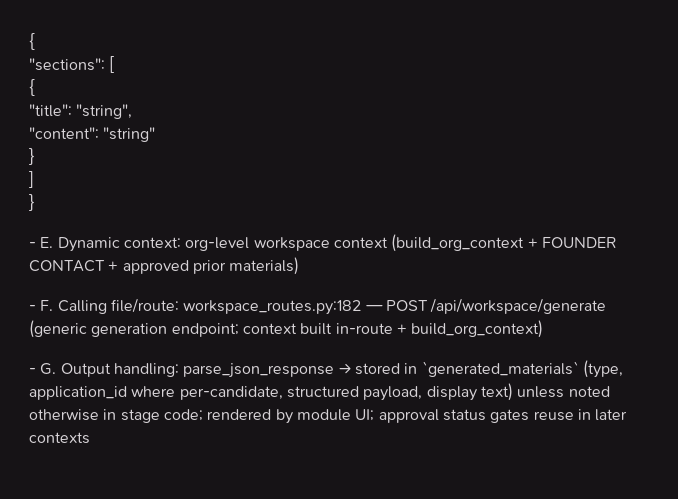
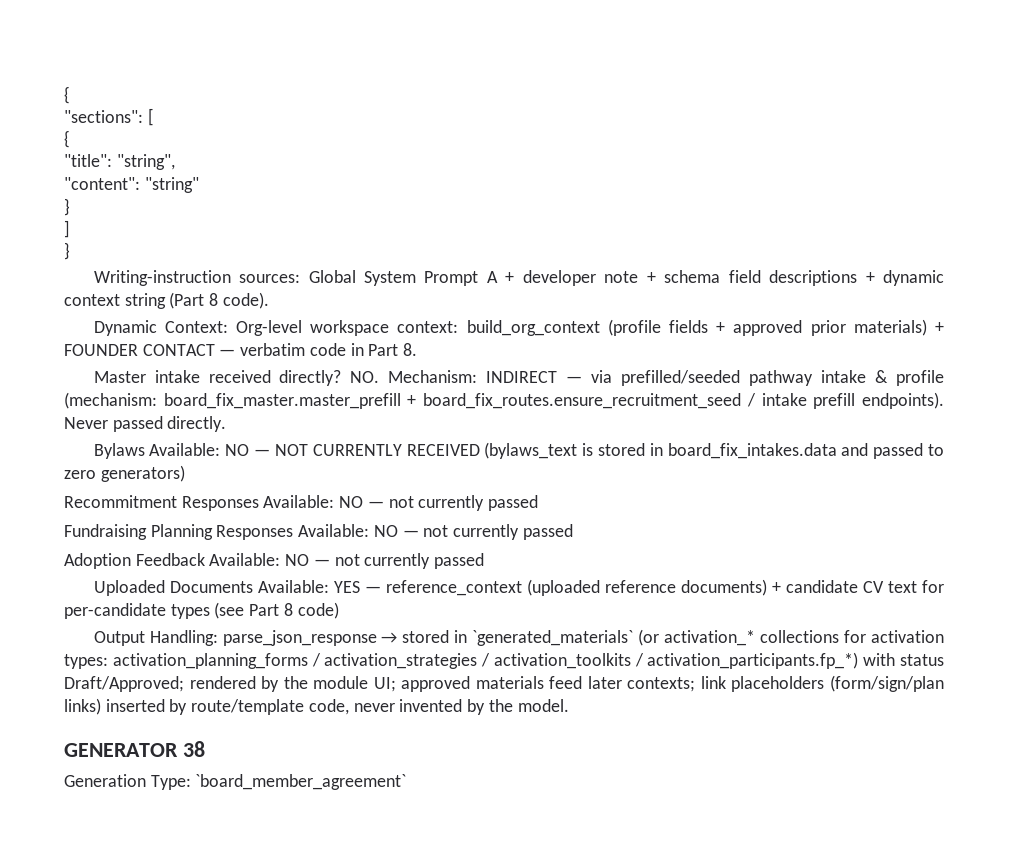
- - E. Dynamic context: org-level workspace context (build_org_context + FOUNDER CONTACT + approved prior materials)
- - F. Calling file/route: workspace_routes.py:182 — POST /api/workspace/generate (generic generation endpoint; context built in-route + build_org_context)
- - G. Output handling: parse_json_response → stored in `generated_materials` (type, application_id where per-candidate, structured payload, display text) unless noted otherwise in stage code; rendered by module UI; approval status gates reuse in later contexts
+ Writing-instruction sources: Global System Prompt A + developer note + schema field descriptions + dynamic context string (Part 8 code).
+ Dynamic Context: Org-level workspace context: build_org_context (profile fields + approved prior materials) + FOUNDER CONTACT — verbatim code in Part 8.
+ Master intake received directly? NO. Mechanism: INDIRECT — via prefilled/seeded pathway intake & profile (mechanism: board_fix_master.master_prefill + board_fix_routes.ensure_recruitment_seed / intake prefill endpoints). Never passed directly.
+ Bylaws Available: NO — NOT CURRENTLY RECEIVED (bylaws_text is stored in board_fix_intakes.data and passed to zero generators)
+ Recommitment Responses Available: NO — not currently passed
+ Fundraising Planning Responses Available: NO — not currently passed
+ Adoption Feedback Available: NO — not currently passed
+ Uploaded Documents Available: YES — reference_context (uploaded reference documents) + candidate CV text for per-candidate types (see Part 8 code)
+ Output Handling: parse_json_response → stored in `generated_materials` (or activation_* collections for activation types: activation_planning_forms / activation_strategies / activation_toolkits / activation_participants.fp_*) with status Draft/Approved; rendered by the module UI; approved materials feed later contexts; link placeholders (form/sign/plan links) inserted by route/template code, never invented by the model.
+ GENERATOR 38
+ Generation Type: `board_member_agreement`

